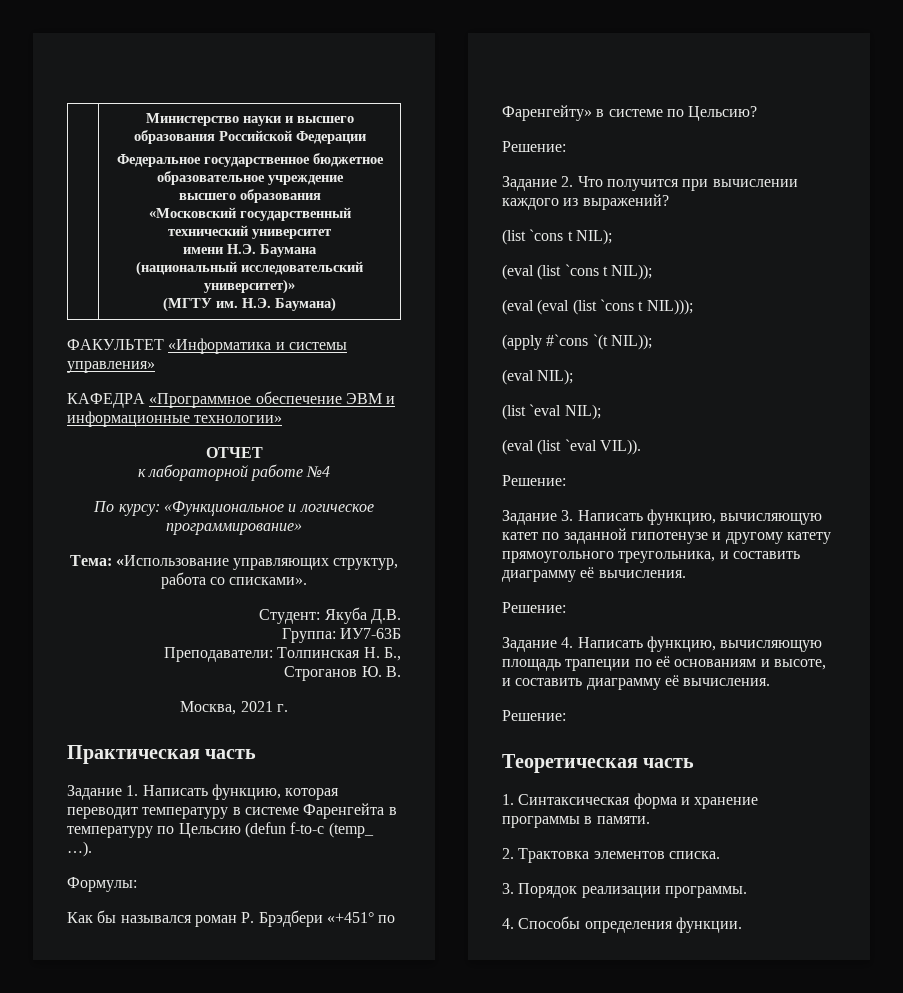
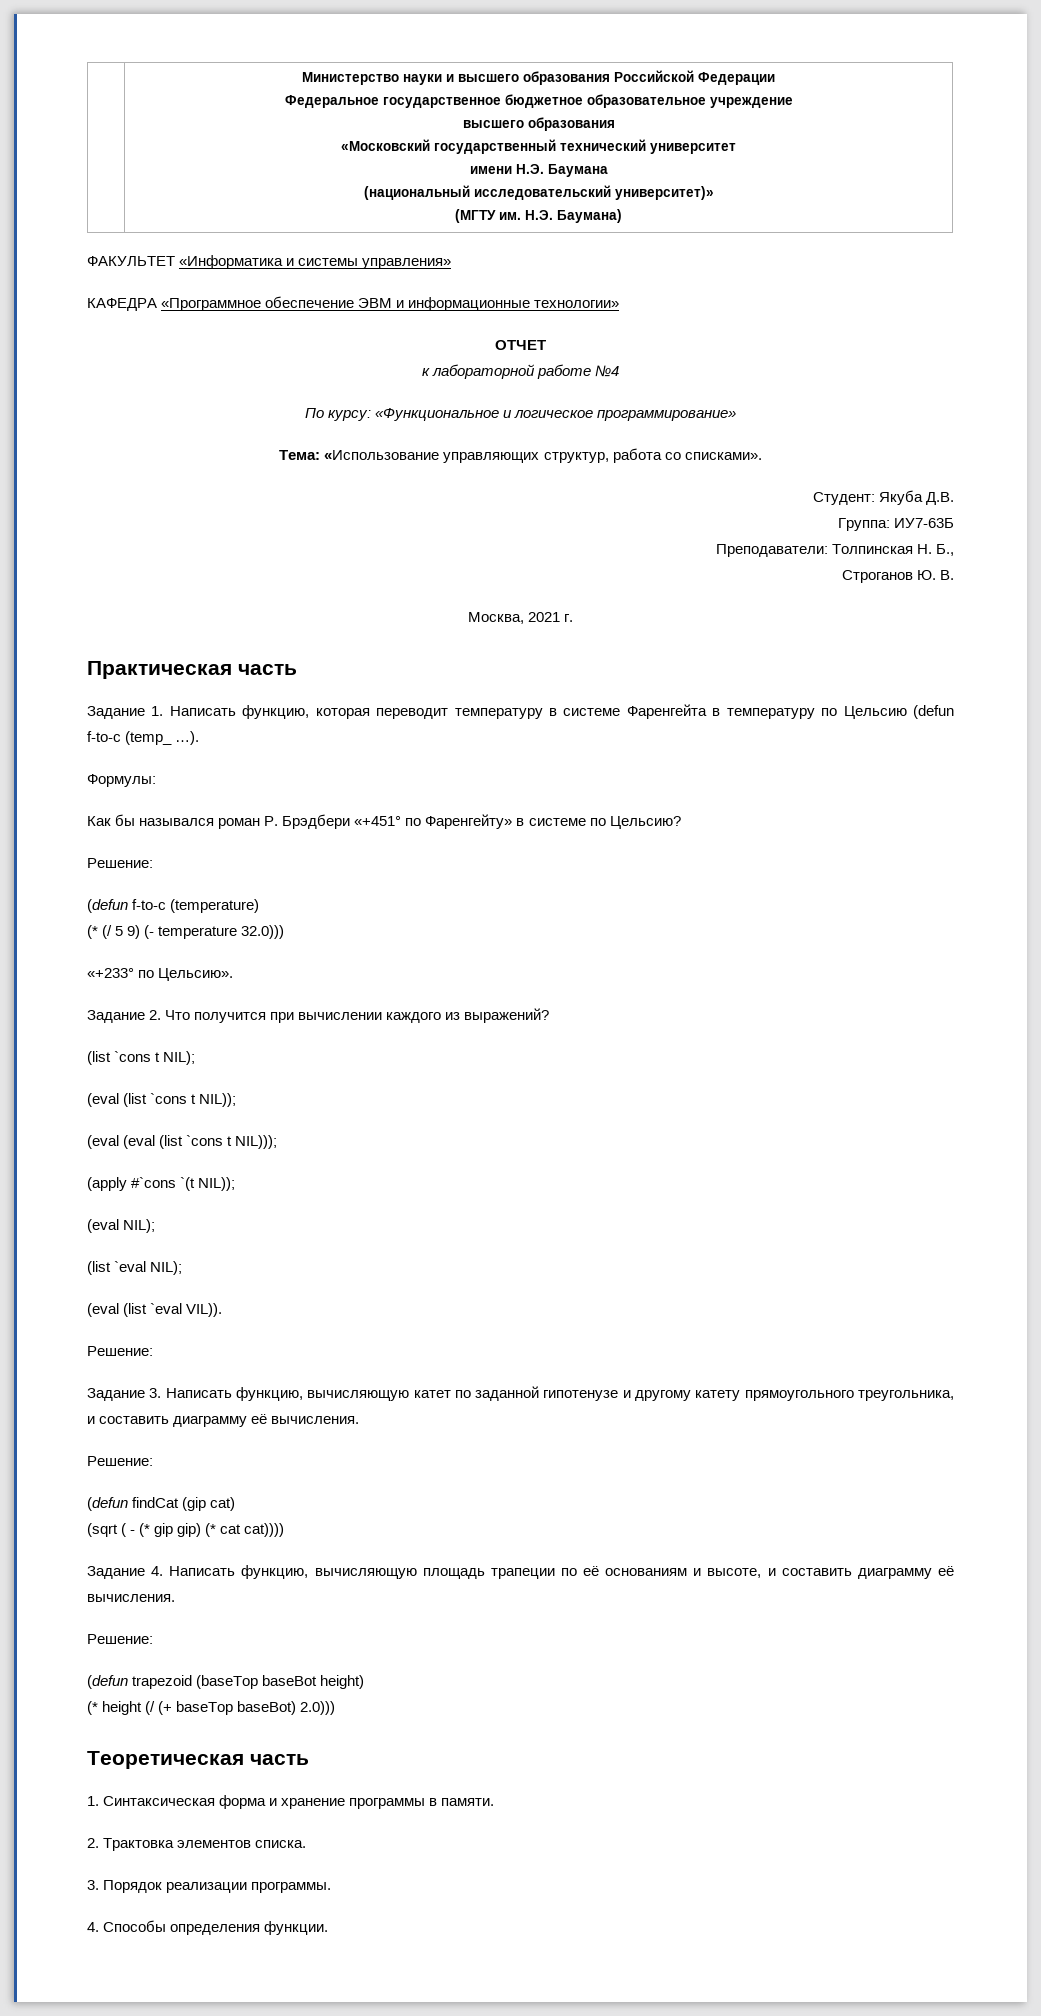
+ (defun f-to-c (temperature)
+ (* (/ 5 9) (- temperature 32.0)))
+ «+233° по Цельсию».
+ (defun findCat (gip cat)
+ (sqrt ( - (* gip gip) (* cat cat))))
+ (defun trapezoid (baseTop baseBot height)
+ (* height (/ (+ baseTop baseBot) 2.0)))

